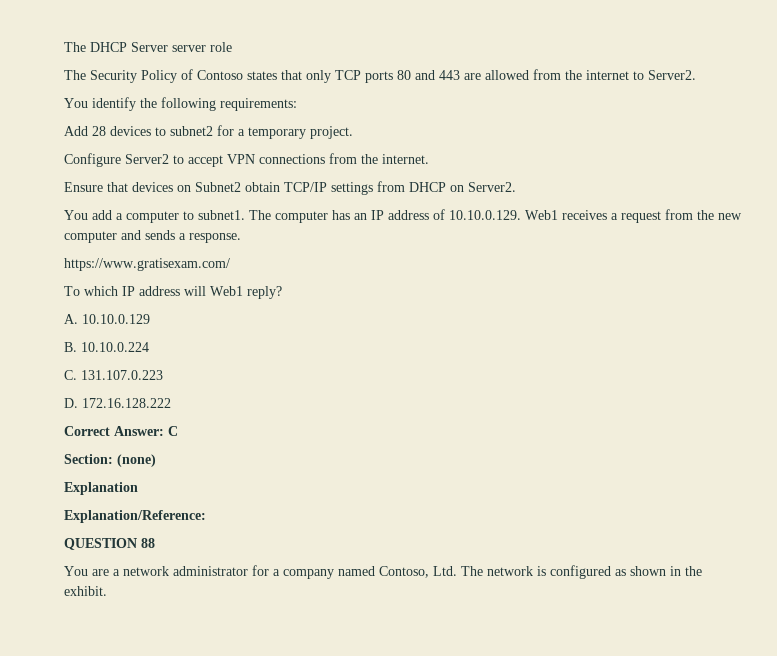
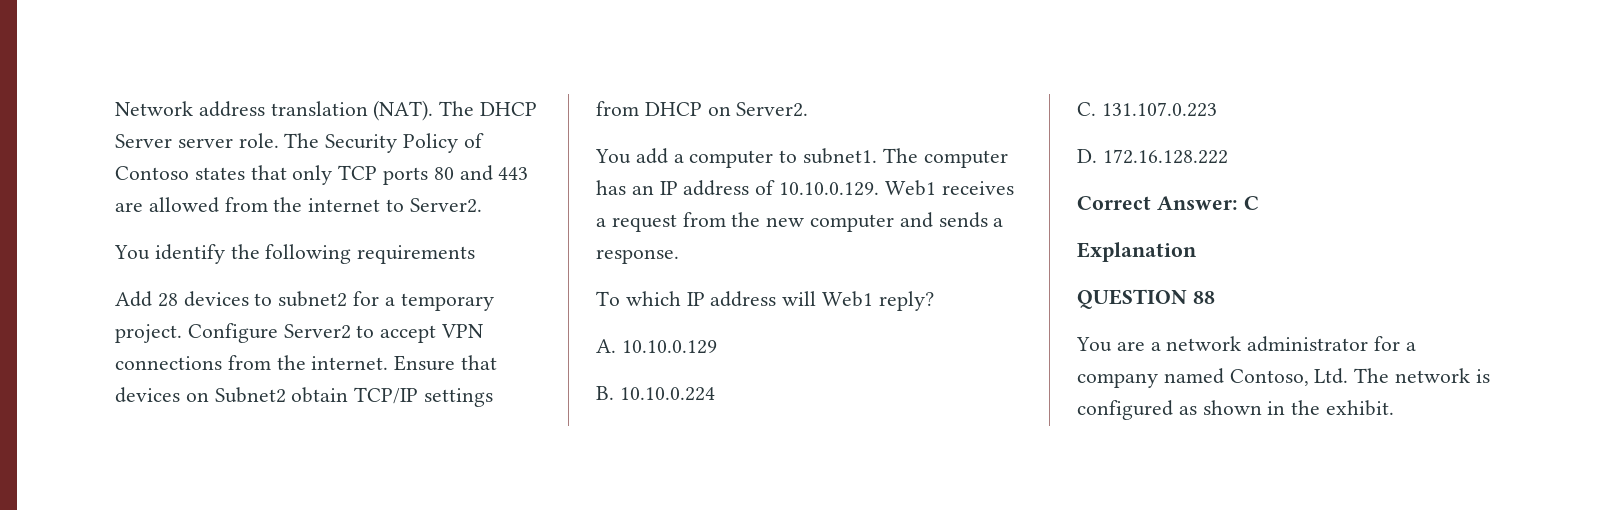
+ Network address translation (NAT).
- The DHCP Server server role
- The Security Policy of Contoso states that only TCP ports 80 and 443 are allowed from the internet to Server2.
+ The DHCP Server server role. The Security Policy of Contoso states that only TCP ports 80 and 443 are allowed from the internet to Server2.
- You identify the following requirements:
+ You identify the following requirements
- Add 28 devices to subnet2 for a temporary project.
- Configure Server2 to accept VPN connections from the internet.
- Ensure that devices on Subnet2 obtain TCP/IP settings from DHCP on Server2.
+ Add 28 devices to subnet2 for a temporary project. Configure Server2 to accept VPN connections from the internet. Ensure that devices on Subnet2 obtain TCP/IP settings from DHCP on Server2.
- https://www.gratisexam.com/
- Section: (none)
- Explanation/Reference:

